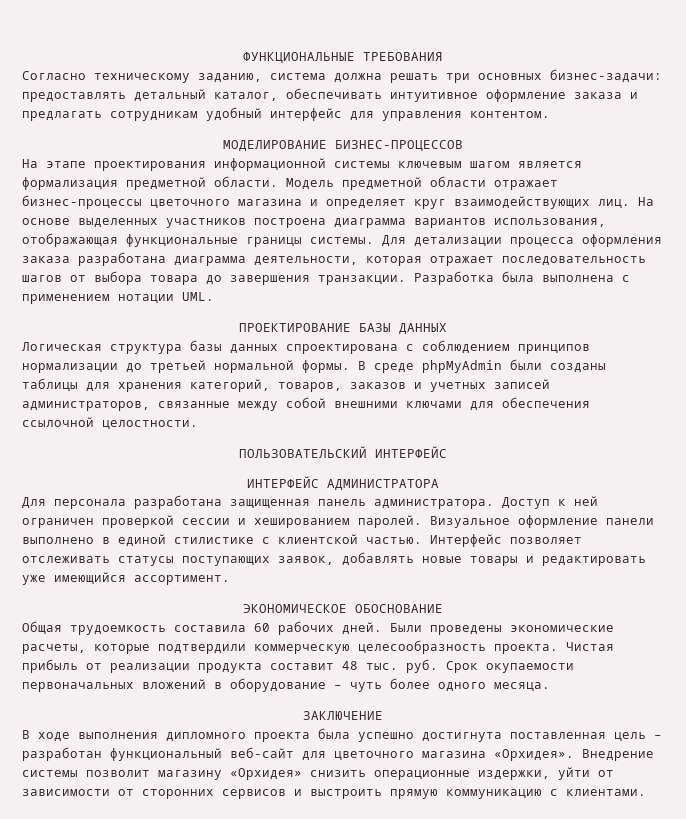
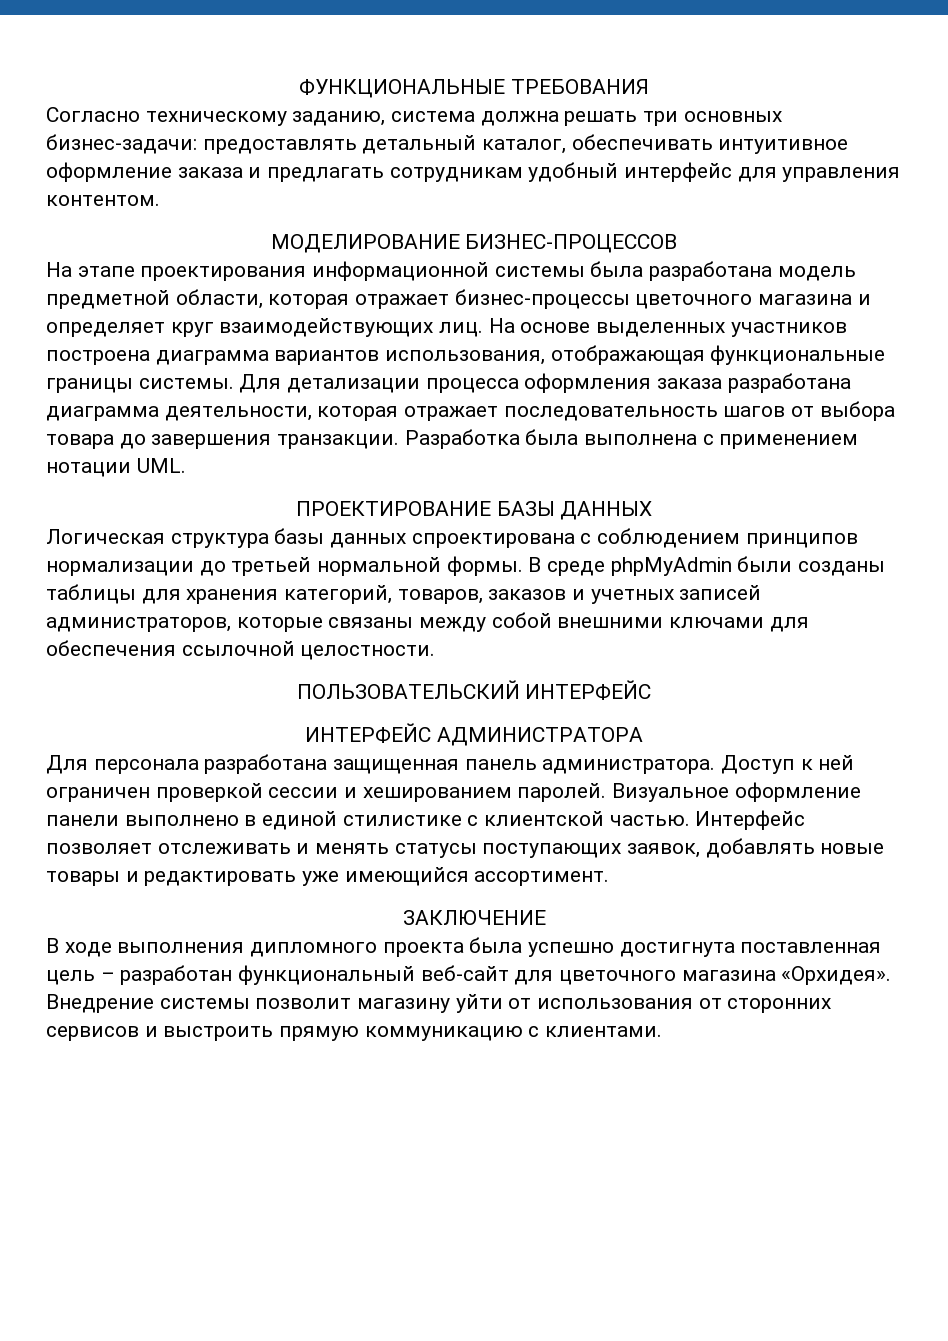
- На этапе проектирования информационной системы ключевым шагом является формализация предметной области. Модель предметной области отражает бизнес-процессы цветочного магазина и определяет круг взаимодействующих лиц.
+ На этапе проектирования информационной системы была разработана модель предметной области, которая отражает бизнес-процессы цветочного магазина и определяет круг взаимодействующих лиц.
- В среде phpMyAdmin были созданы таблицы для хранения категорий, товаров, заказов и учетных записей администраторов, связанные между собой внешними ключами для обеспечения ссылочной целостности.
+ В среде phpMyAdmin были созданы таблицы для хранения категорий, товаров, заказов и учетных записей администраторов, которые связаны между собой внешними ключами для обеспечения ссылочной целостности.
- Интерфейс позволяет отслеживать статусы поступающих заявок, добавлять новые товары и редактировать уже имеющийся ассортимент.
+ Интерфейс позволяет отслеживать и менять статусы поступающих заявок, добавлять новые товары и редактировать уже имеющийся ассортимент.
- ЭКОНОМИЧЕСКОЕ ОБОСНОВАНИЕ
- Общая трудоемкость составила 60 рабочих дней. Были проведены экономические расчеты, которые подтвердили коммерческую целесообразность проекта. Чистая прибыль от реализации продукта составит 48 тыс. руб. Срок окупаемости первоначальных вложений в оборудование – чуть более одного месяца.
- Внедрение системы позволит магазину «Орхидея» снизить операционные издержки, уйти от зависимости от сторонних сервисов и выстроить прямую коммуникацию с клиентами.
+ Внедрение системы позволит магазину уйти от использования от сторонних сервисов и выстроить прямую коммуникацию с клиентами.

